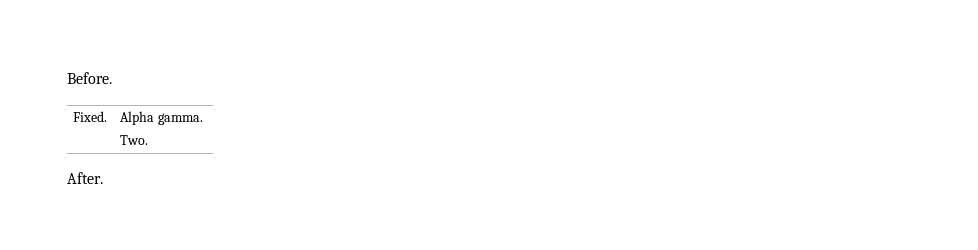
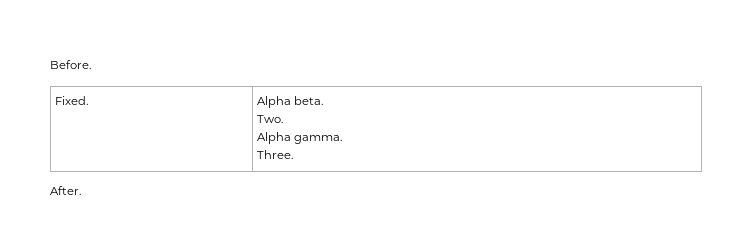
- Fixed. | Alpha gamma.
+ Fixed. | Alpha beta.
  Two.
+ Alpha gamma.
+ Three.

